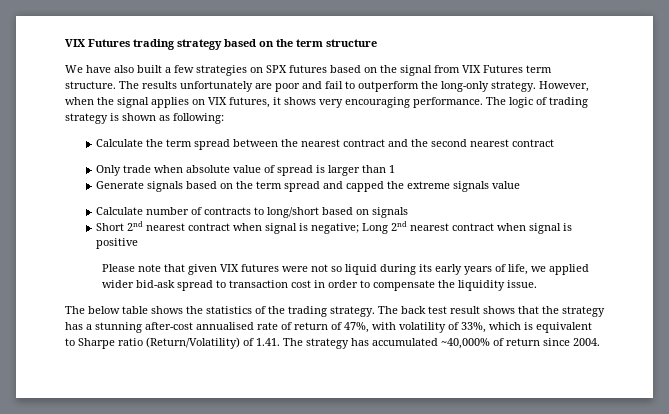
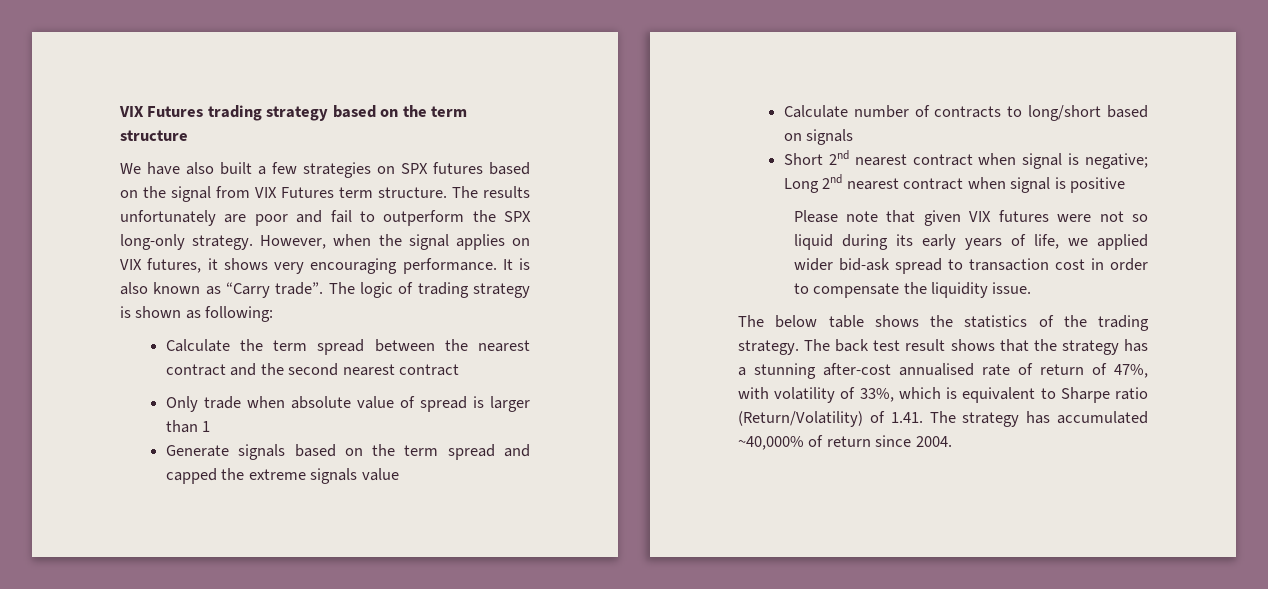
- The results unfortunately are poor and fail to outperform the long-only strategy.
+ The results unfortunately are poor and fail to outperform the SPX long-only strategy.
+ It is also known as “Carry trade”.

